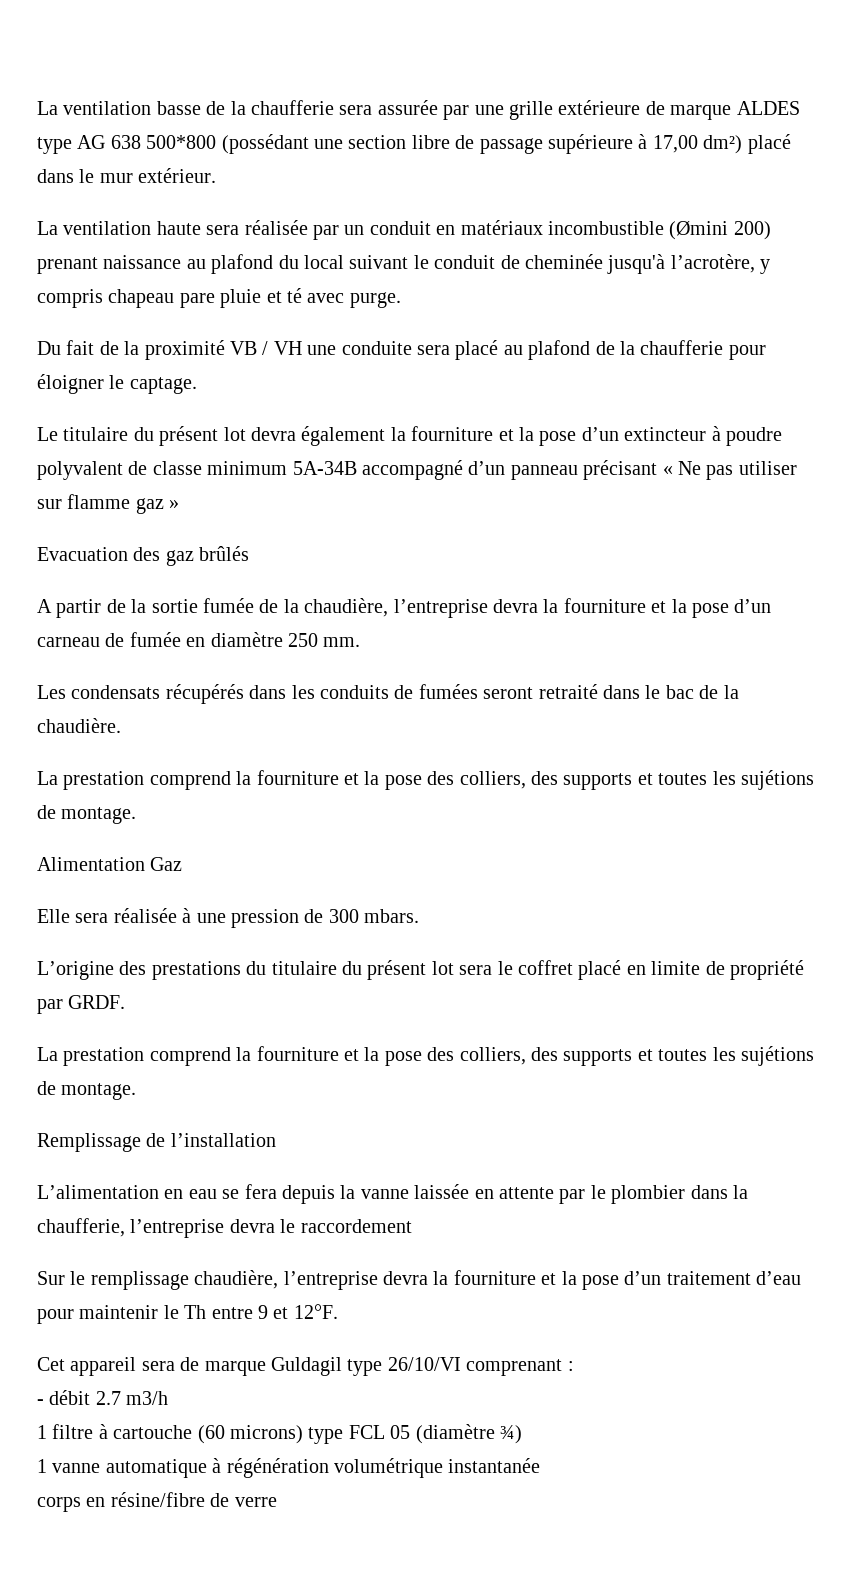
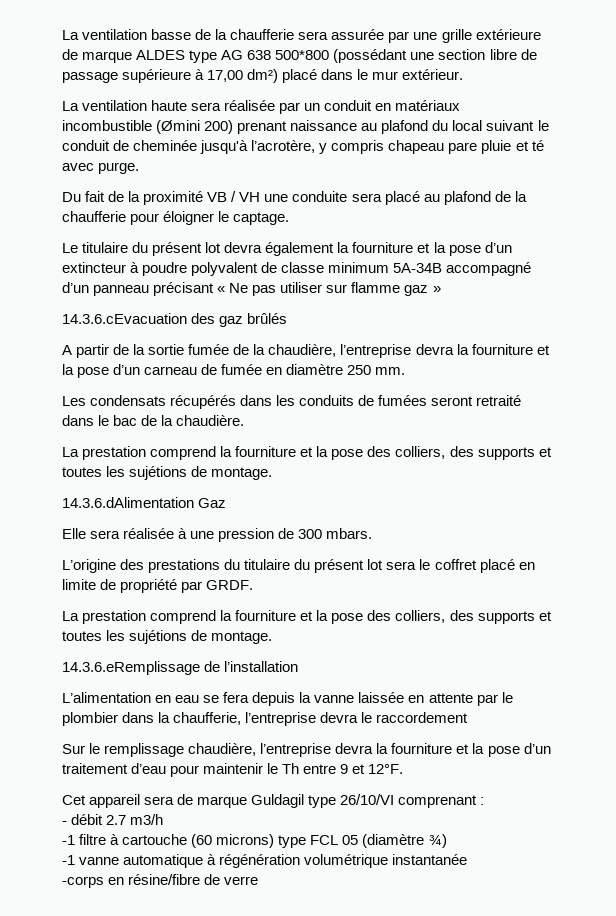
- Evacuation des gaz brûlés
+ 14.3.6.cEvacuation des gaz brûlés
- Alimentation Gaz
+ 14.3.6.dAlimentation Gaz
- Remplissage de l’installation
+ 14.3.6.eRemplissage de l’installation
- 1 filtre à cartouche (60 microns) type FCL 05 (diamètre ¾)
+ -1 filtre à cartouche (60 microns) type FCL 05 (diamètre ¾)
- 1 vanne automatique à régénération volumétrique instantanée
+ -1 vanne automatique à régénération volumétrique instantanée
- corps en résine/fibre de verre
+ -corps en résine/fibre de verre

